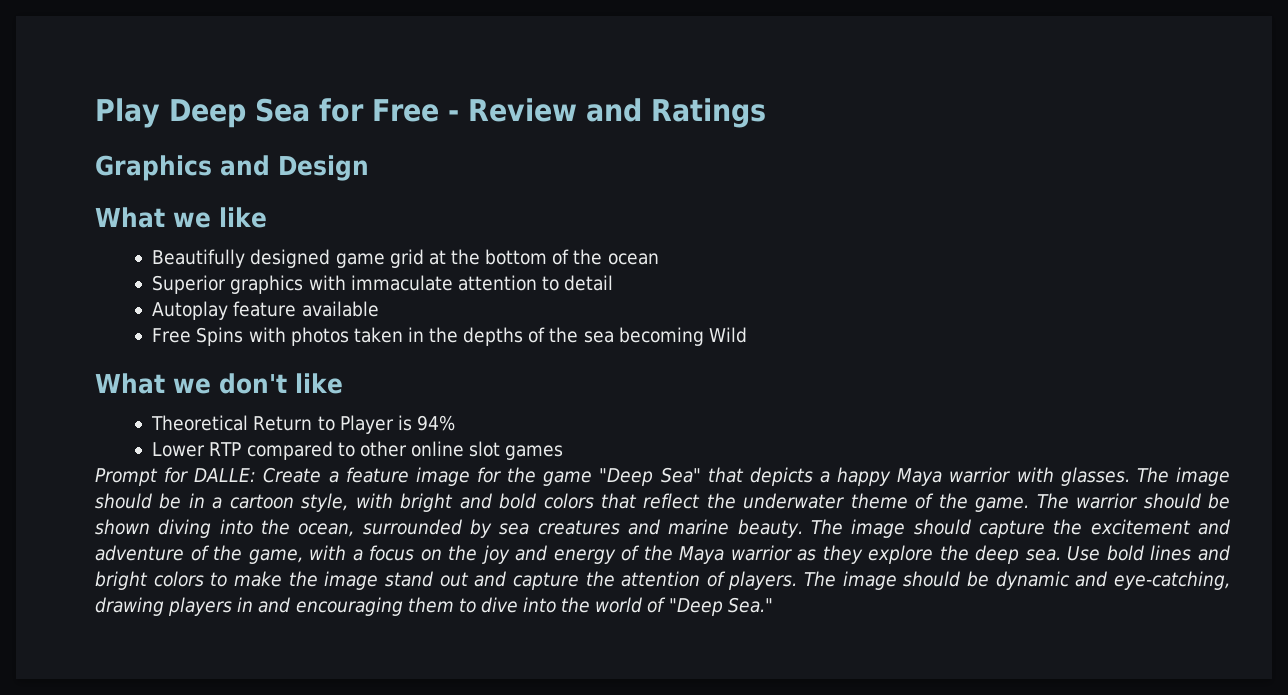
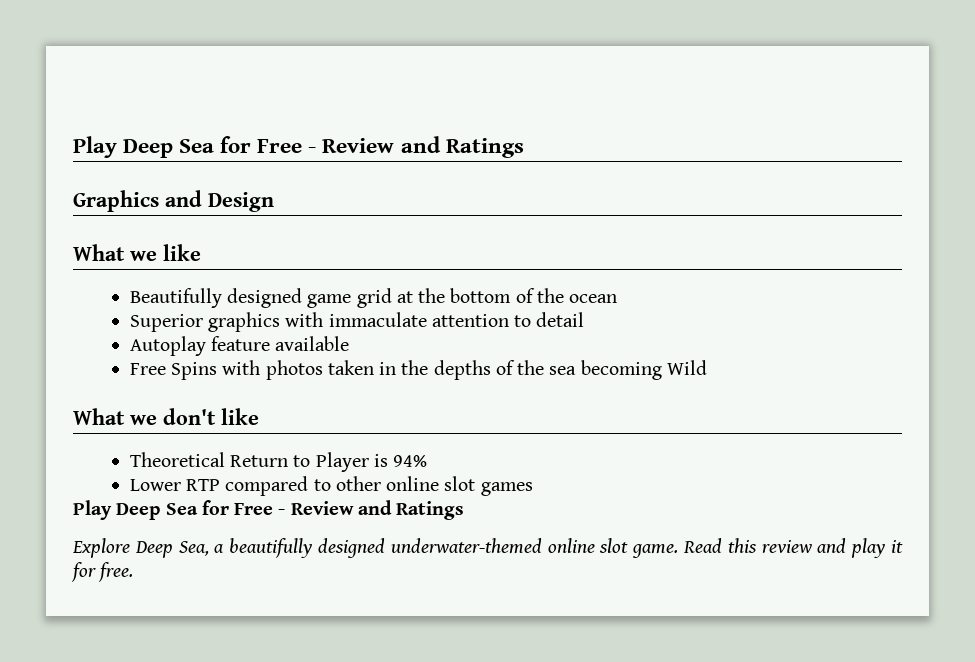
  Lower RTP compared to other online slot games
- Prompt for DALLE: Create a feature image for the game "Deep Sea" that depicts a happy Maya warrior with glasses. The image should be in a cartoon style, with bright and bold colors that reflect the underwater theme of the game. The warrior should be shown diving into the ocean, surrounded by sea creatures and marine beauty. The image should capture the excitement and adventure of the game, with a focus on the joy and energy of the Maya warrior as they explore the deep sea. Use bold lines and bright colors to make the image stand out and capture the attention of players. The image should be dynamic and eye-catching, drawing players in and encouraging them to dive into the world of "Deep Sea."
+ Play Deep Sea for Free - Review and Ratings
+ Explore Deep Sea, a beautifully designed underwater-themed online slot game. Read this review and play it for free.

